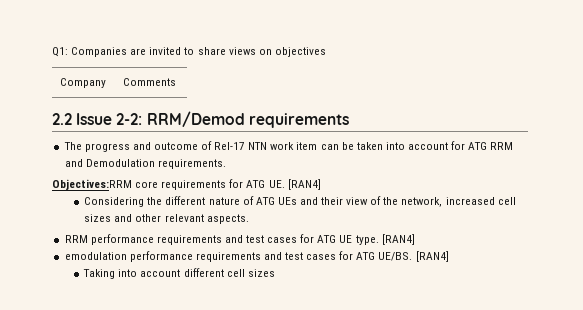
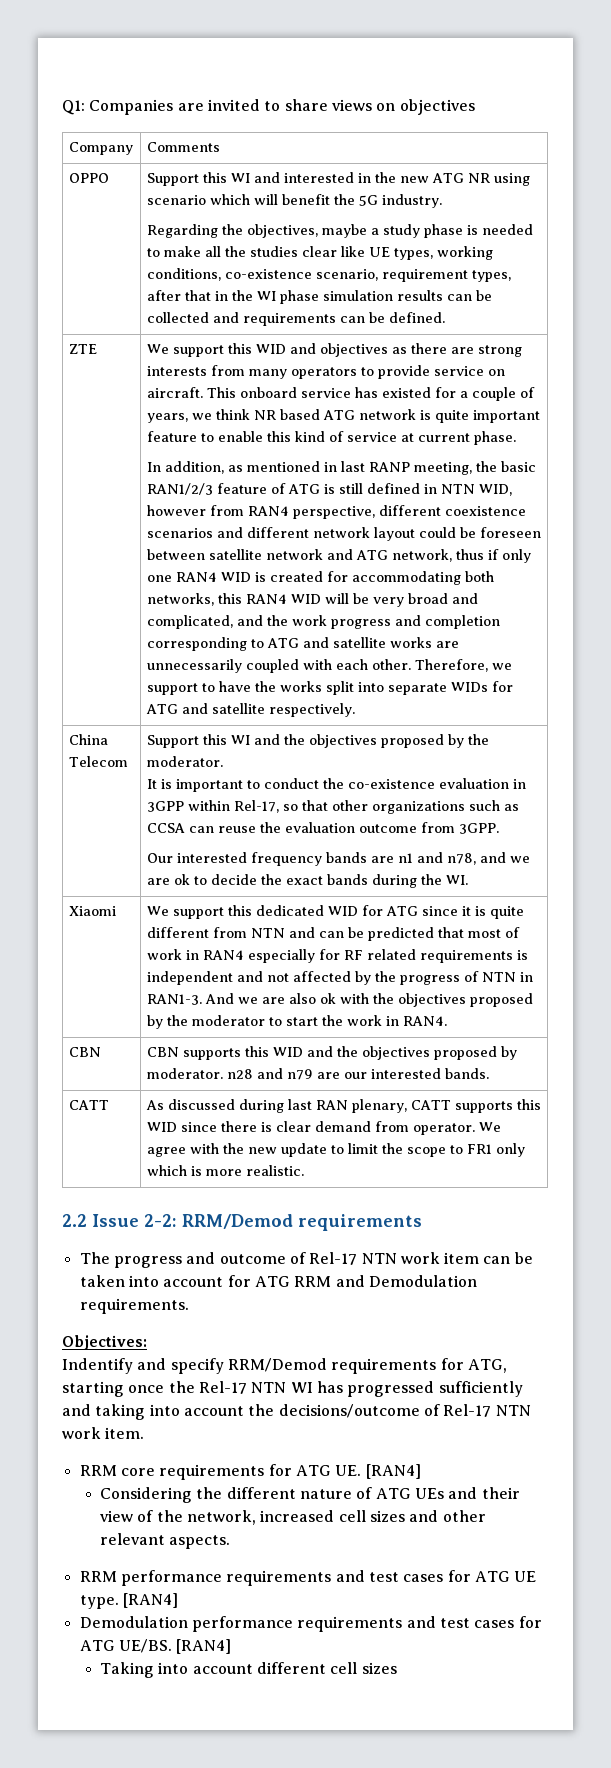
+ OPPO | Support this WI and interested in the new ATG NR using scenario which will benefit the 5G industry.
+ Regarding the objectives, maybe a study phase is needed to make all the studies clear like UE types, working conditions, co-existence scenario, requirement types, after that in the WI phase simulation results can be collected and requirements can be defined.
+ ZTE | We support this WID and objectives as there are strong interests from many operators to provide service on aircraft. This onboard service has existed for a couple of years, we think NR based ATG network is quite important feature to enable this kind of service at current phase.
+ In addition, as mentioned in last RANP meeting, the basic RAN1/2/3 feature of ATG is still defined in NTN WID, however from RAN4 perspective, different coexistence scenarios and different network layout could be foreseen between satellite network and ATG network, thus if only one RAN4 WID is created for accommodating both networks, this RAN4 WID will be very broad and complicated, and the work progress and completion corresponding to ATG and satellite works are unnecessarily coupled with each other. Therefore, we support to have the works split into separate WIDs for ATG and satellite respectively.
+ China Telecom | Support this WI and the objectives proposed by the moderator.
+ It is important to conduct the co-existence evaluation in 3GPP within Rel-17, so that other organizations such as CCSA can reuse the evaluation outcome from 3GPP.
+ Our interested frequency bands are n1 and n78, and we are ok to decide the exact bands during the WI.
+ Xiaomi | We support this dedicated WID for ATG since it is quite different from NTN and can be predicted that most of work in RAN4 especially for RF related requirements is independent and not affected by the progress of NTN in RAN1-3. And we are also ok with the objectives proposed by the moderator to start the work in RAN4.
+ CBN | CBN supports this WID and the objectives proposed by moderator. n28 and n79 are our interested bands.
+ CATT | As discussed during last RAN plenary, CATT supports this WID since there is clear demand from operator. We agree with the new update to limit the scope to FR1 only which is more realistic.
- Objectives:RRM core requirements for ATG UE. [RAN4]
+ Objectives:
+ Indentify and specify RRM/Demod requirements for ATG, starting once the Rel-17 NTN WI has progressed sufficiently and taking into account the decisions/outcome of Rel-17 NTN work item.
+ RRM core requirements for ATG UE. [RAN4]
- emodulation performance requirements and test cases for ATG UE/BS.
+ Demodulation performance requirements and test cases for ATG UE/BS.

